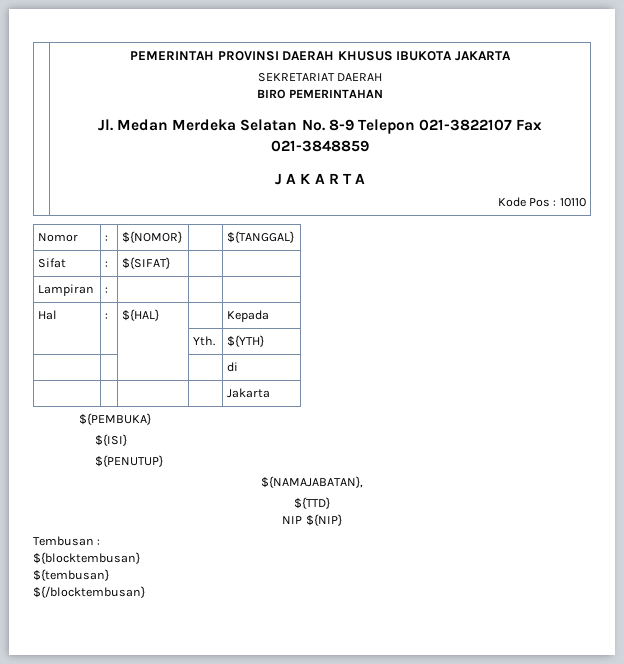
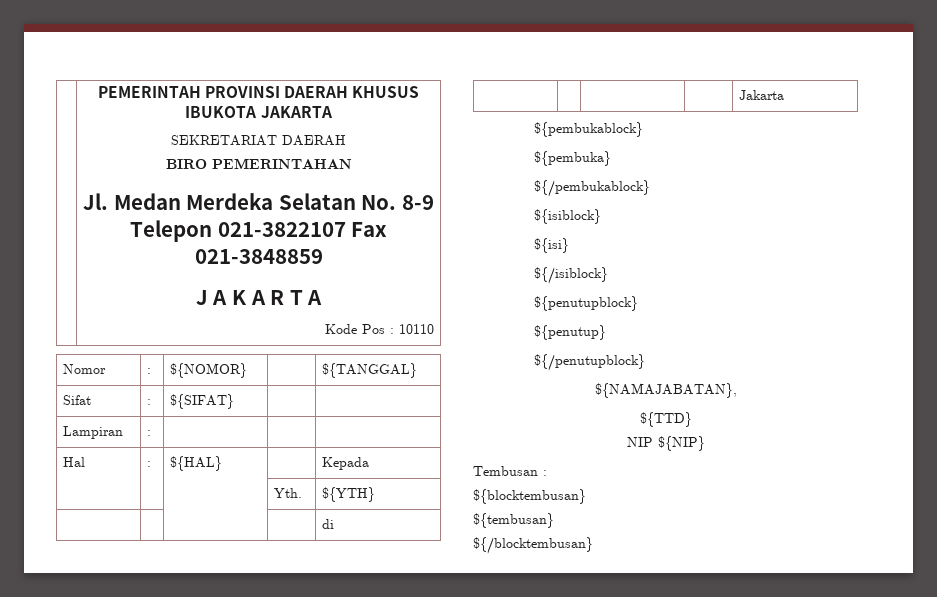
- ${PEMBUKA}
- ${ISI}
- ${PENUTUP}
+ ${pembukablock}
+ ${pembuka}
+ ${/pembukablock}
+ ${isiblock}
+ ${isi}
+ ${/isiblock}
+ ${penutupblock}
+ ${penutup}
+ ${/penutupblock}

